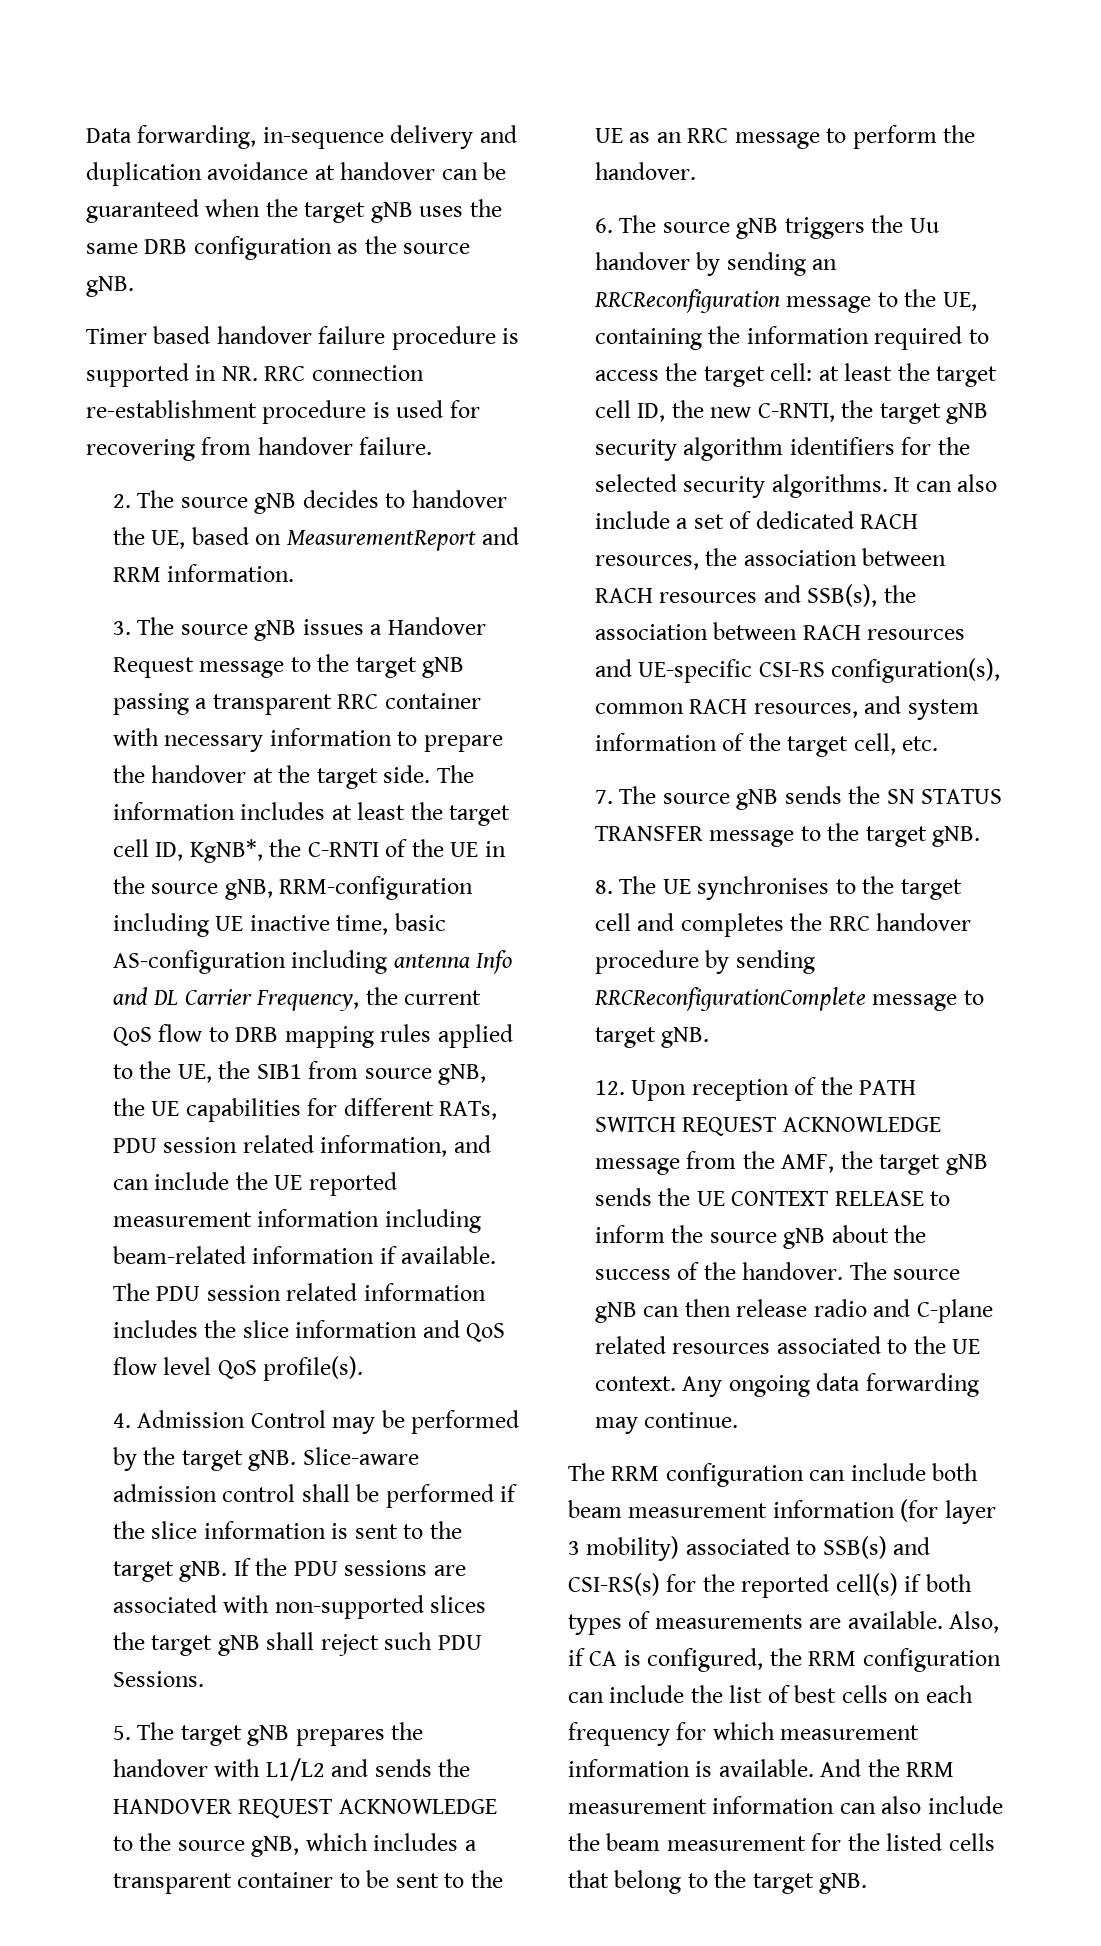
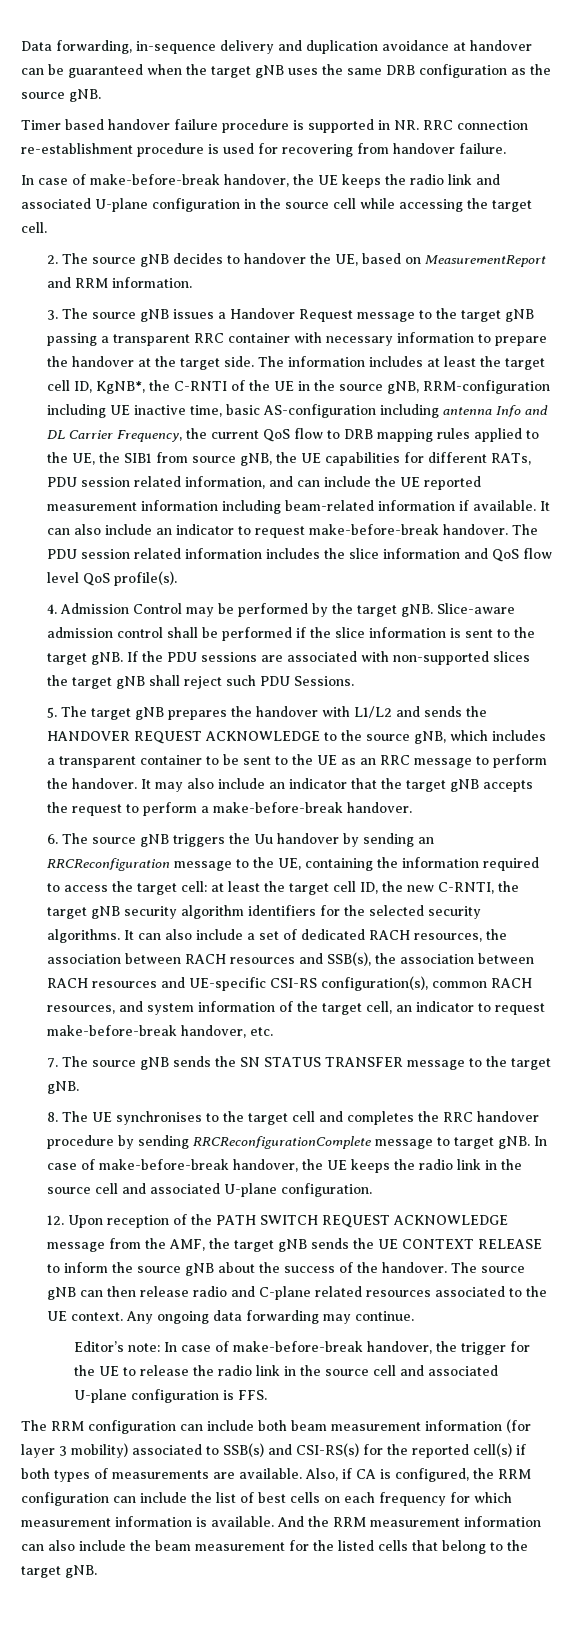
+ In case of make-before-break handover, the UE keeps the radio link and associated U-plane configuration in the source cell while accessing the target cell.
+ It can also include an indicator to request make-before-break handover.
+ It may also include an indicator that the target gNB accepts the request to perform a make-before-break handover.
- It can also include a set of dedicated RACH resources, the association between RACH resources and SSB(s), the association between RACH resources and UE-specific CSI-RS configuration(s), common RACH resources, and system information of the target cell, etc.
+ It can also include a set of dedicated RACH resources, the association between RACH resources and SSB(s), the association between RACH resources and UE-specific CSI-RS configuration(s), common RACH resources, and system information of the target cell, an indicator to request make-before-break handover, etc.
+ In case of make-before-break handover, the UE keeps the radio link in the source cell and associated U-plane configuration.
+ Editor’s note: In case of make-before-break handover, the trigger for the UE to release the radio link in the source cell and associated U-plane configuration is FFS.

